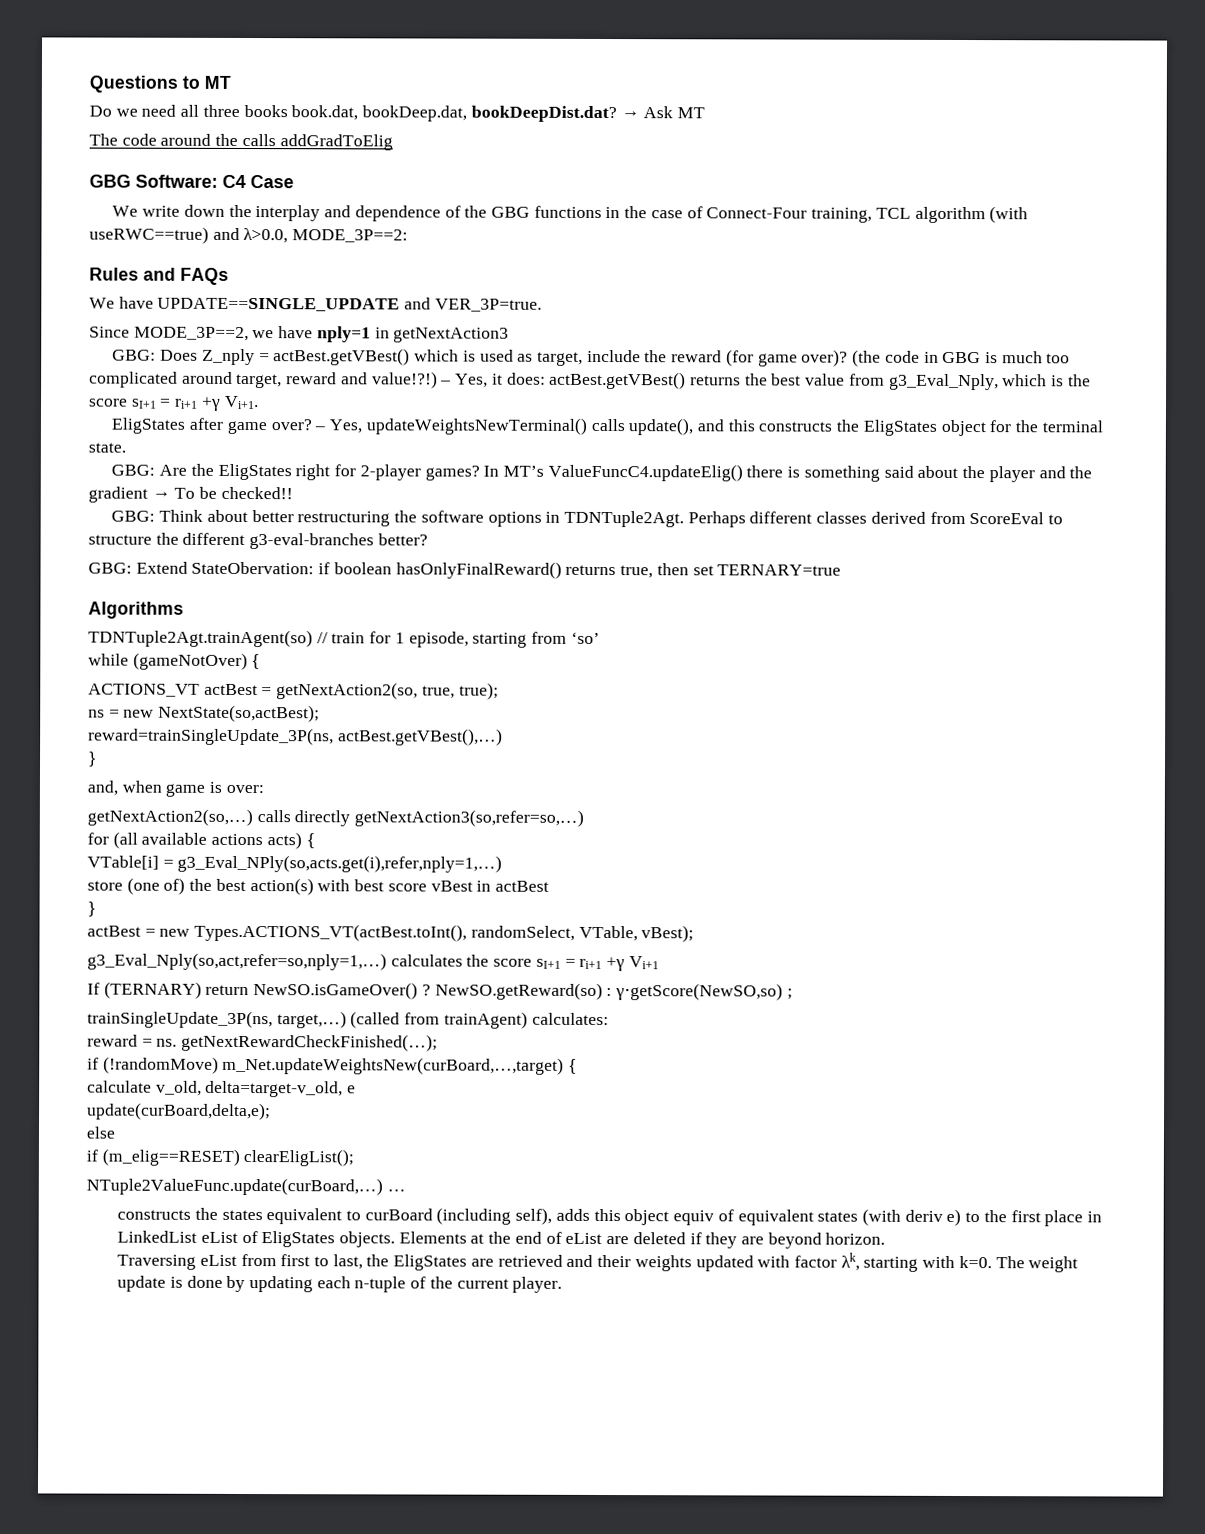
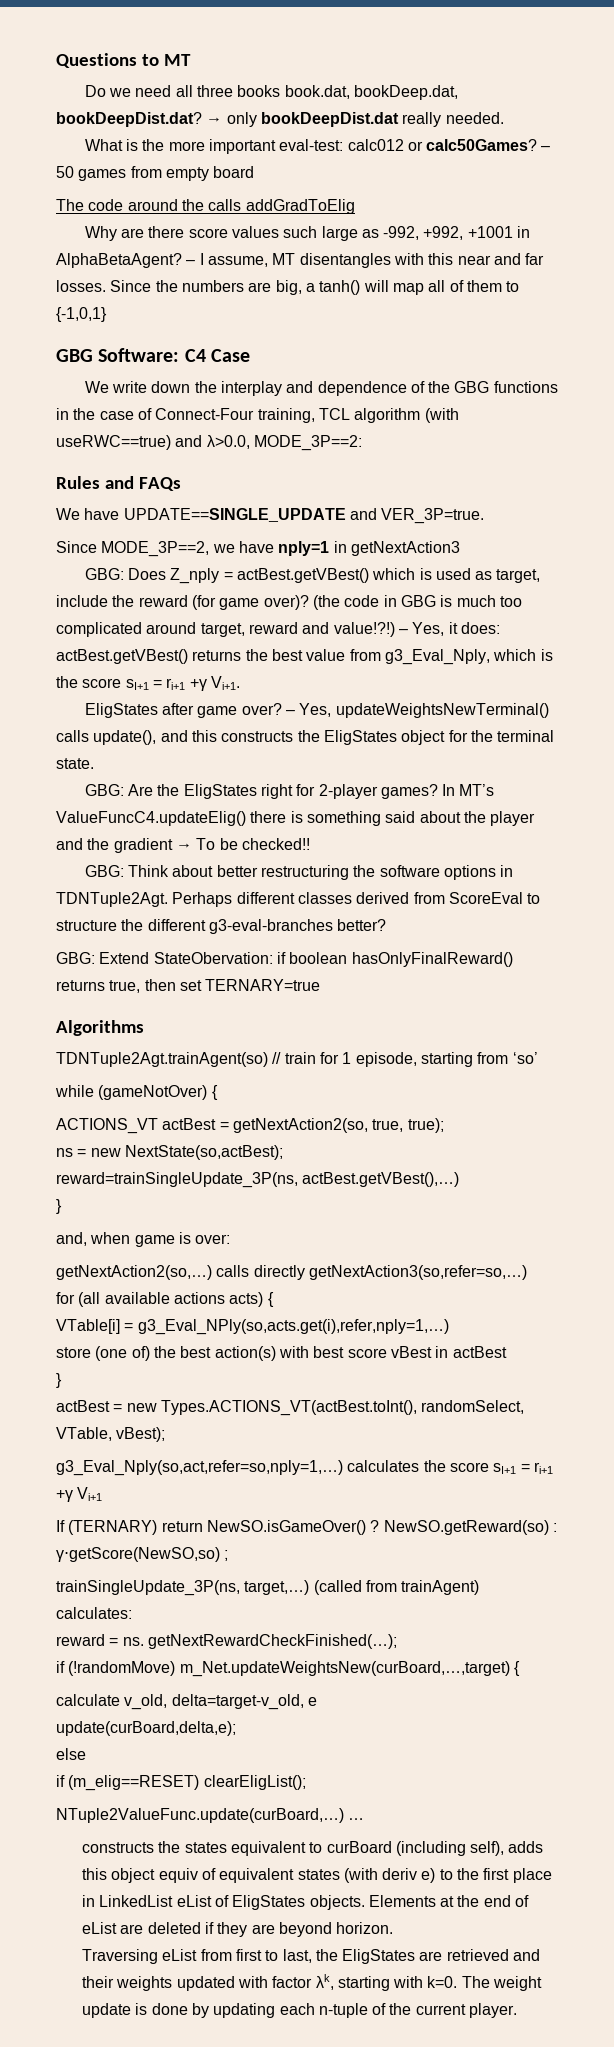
- → Ask MT
+ → only bookDeepDist.dat really needed.
+ What is the more important eval-test: calc012 or calc50Games? – 50 games from empty board
+ Why are there score values such large as -992, +992, +1001 in AlphaBetaAgent? – I assume, MT disentangles with this near and far losses. Since the numbers are big, a tanh() will map all of them to {-1,0,1}

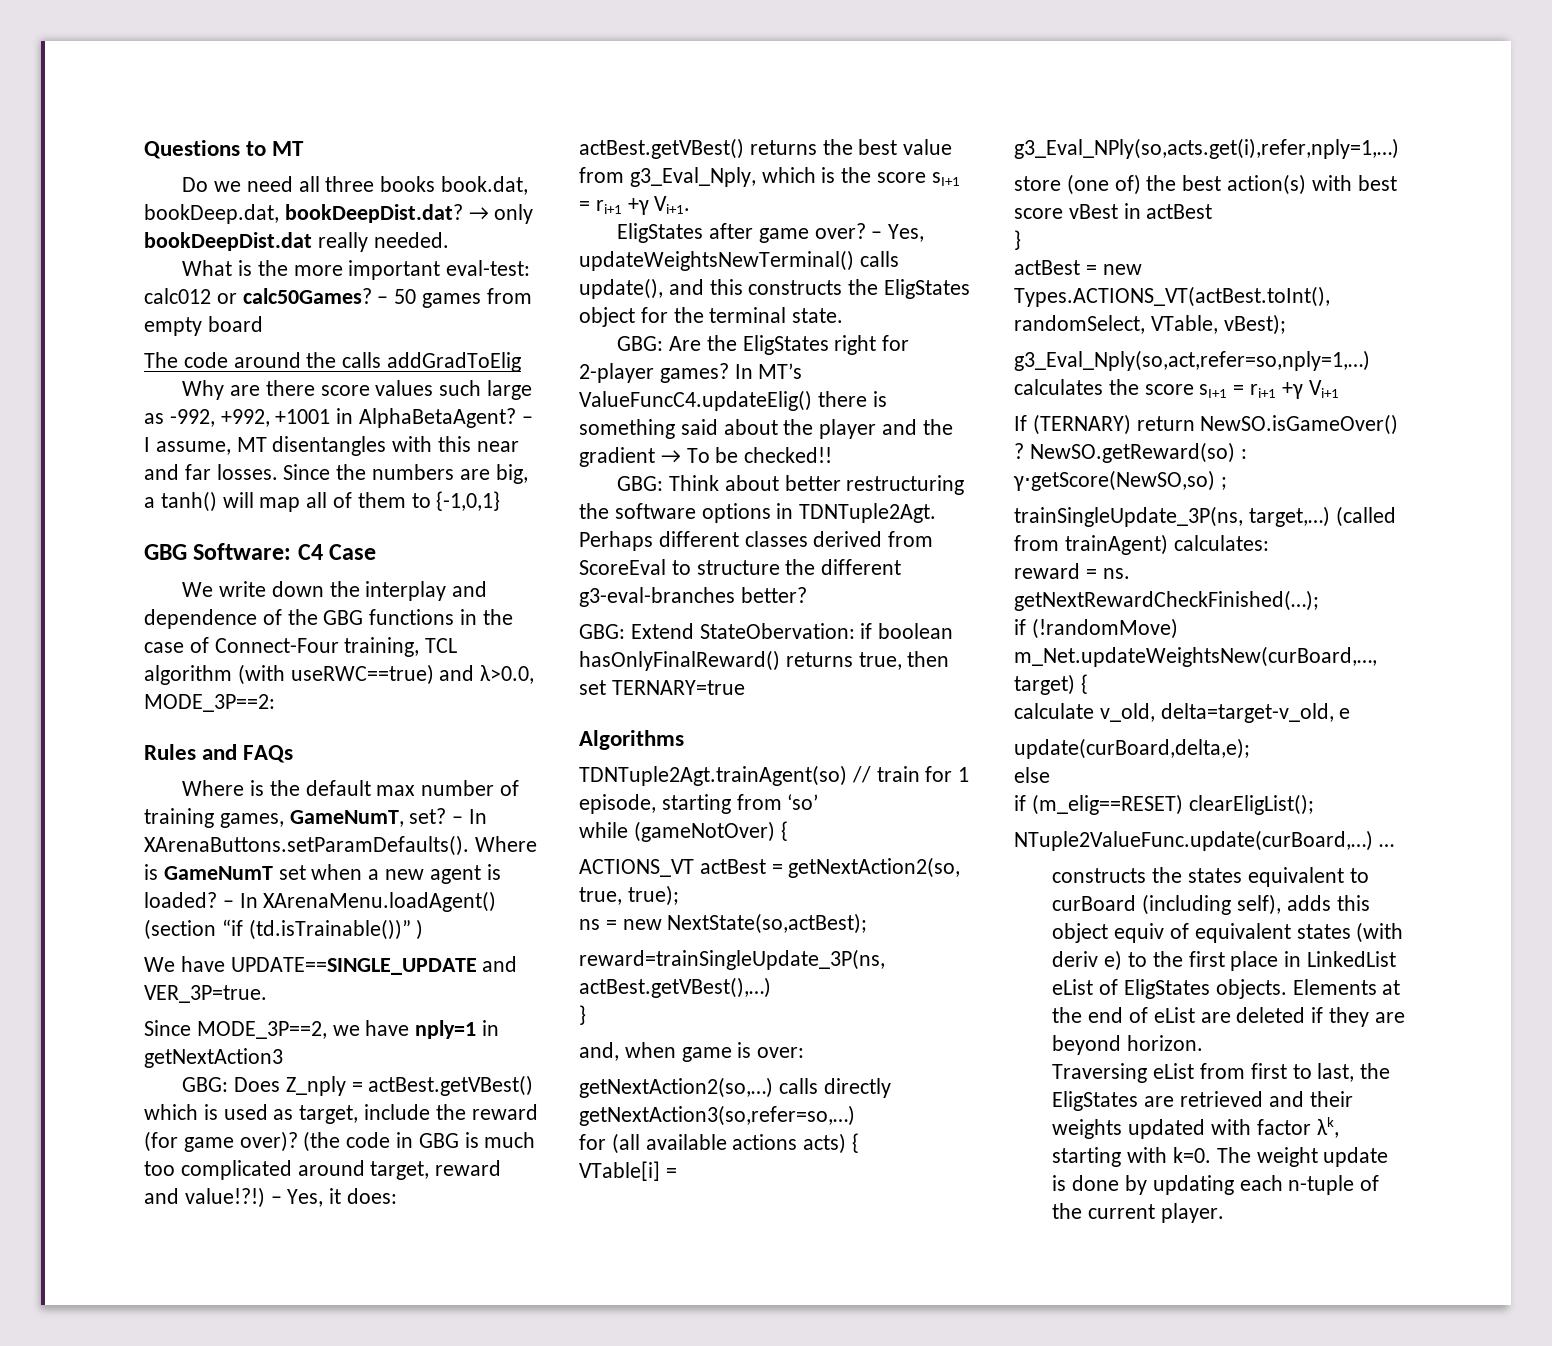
+ Where is the default max number of training games, GameNumT, set? – In XArenaButtons.setParamDefaults(). Where is GameNumT set when a new agent is loaded? – In XArenaMenu.loadAgent() (section “if (td.isTrainable())” )

